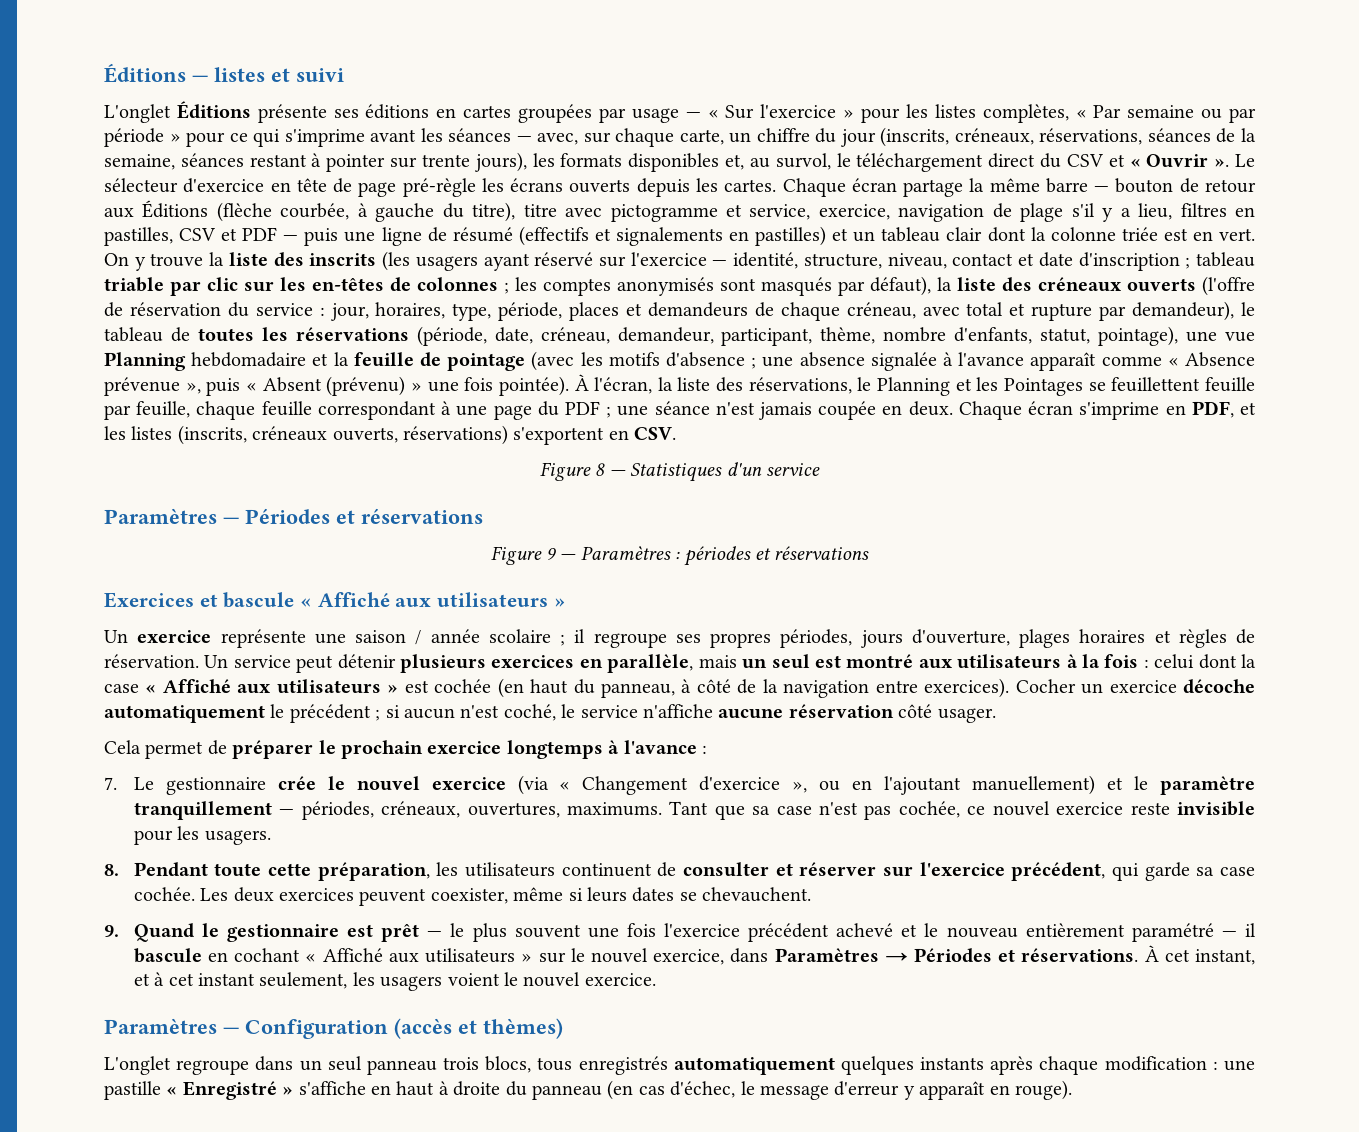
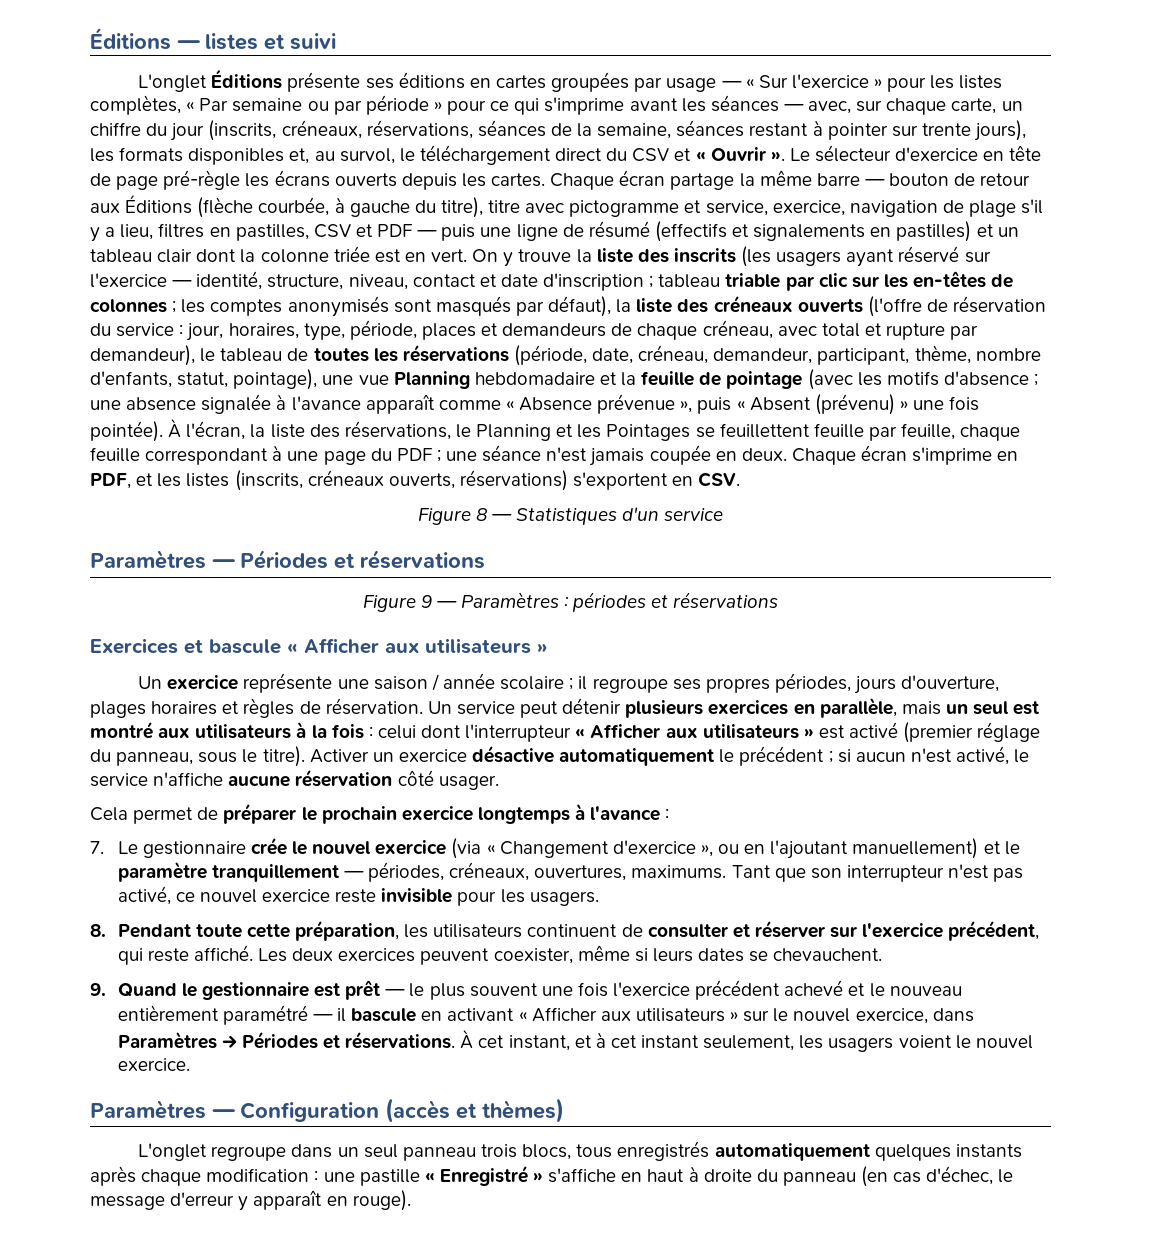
- Exercices et bascule « Affiché aux utilisateurs »
+ Exercices et bascule « Afficher aux utilisateurs »
- Un service peut détenir plusieurs exercices en parallèle, mais un seul est montré aux utilisateurs à la fois : celui dont la case « Affiché aux utilisateurs » est cochée (en haut du panneau, à côté de la navigation entre exercices). Cocher un exercice décoche automatiquement le précédent ; si aucun n'est coché, le service n'affiche aucune réservation côté usager.
+ Un service peut détenir plusieurs exercices en parallèle, mais un seul est montré aux utilisateurs à la fois : celui dont l'interrupteur « Afficher aux utilisateurs » est activé (premier réglage du panneau, sous le titre). Activer un exercice désactive automatiquement le précédent ; si aucun n'est activé, le service n'affiche aucune réservation côté usager.
- Tant que sa case n'est pas cochée, ce nouvel exercice reste invisible pour les usagers.
+ Tant que son interrupteur n'est pas activé, ce nouvel exercice reste invisible pour les usagers.
- 8. Pendant toute cette préparation, les utilisateurs continuent de consulter et réserver sur l'exercice précédent, qui garde sa case cochée.
+ 8. Pendant toute cette préparation, les utilisateurs continuent de consulter et réserver sur l'exercice précédent, qui reste affiché.
- 9. Quand le gestionnaire est prêt — le plus souvent une fois l'exercice précédent achevé et le nouveau entièrement paramétré — il bascule en cochant « Affiché aux utilisateurs » sur le nouvel exercice, dans Paramètres → Périodes et réservations.
+ 9. Quand le gestionnaire est prêt — le plus souvent une fois l'exercice précédent achevé et le nouveau entièrement paramétré — il bascule en activant « Afficher aux utilisateurs » sur le nouvel exercice, dans Paramètres → Périodes et réservations.

